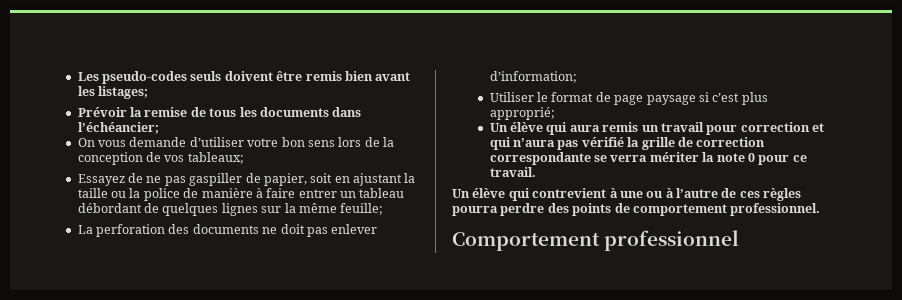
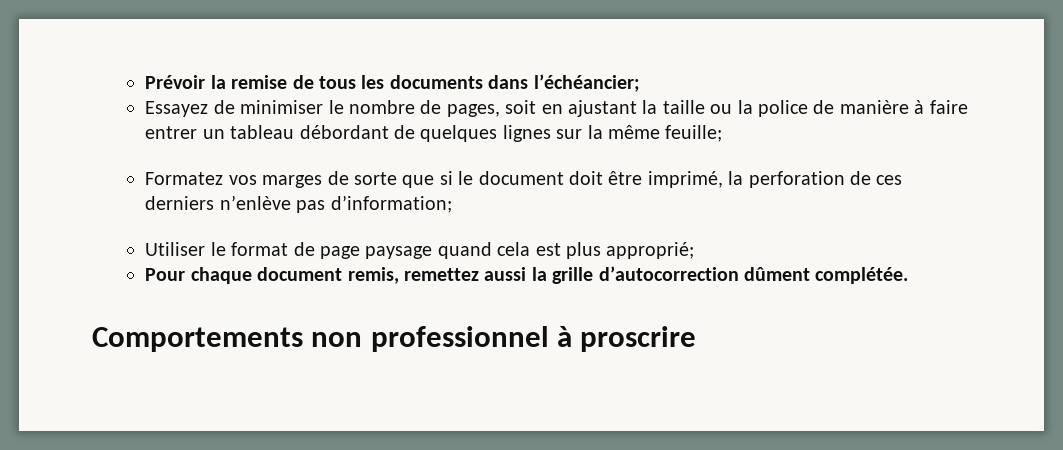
- Les pseudo-codes seuls doivent être remis bien avant les listages;
- On vous demande d’utiliser votre bon sens lors de la conception de vos tableaux;
- Essayez de ne pas gaspiller de papier, soit en ajustant la taille ou la police de manière à faire entrer un tableau débordant de quelques lignes sur la même feuille;
+ Essayez de minimiser le nombre de pages, soit en ajustant la taille ou la police de manière à faire entrer un tableau débordant de quelques lignes sur la même feuille;
- La perforation des documents ne doit pas enlever d’information;
+ Formatez vos marges de sorte que si le document doit être imprimé, la perforation de ces derniers n’enlève pas d’information;
- Utiliser le format de page paysage si c’est plus approprié;
+ Utiliser le format de page paysage quand cela est plus approprié;
- Un élève qui aura remis un travail pour correction et qui n’aura pas vérifié la grille de correction correspondante se verra mériter la note 0 pour ce travail.
- Un élève qui contrevient à une ou à l’autre de ces règles pourra perdre des points de comportement professionnel.
- Comportement professionnel
+ Pour chaque document remis, remettez aussi la grille d’autocorrection dûment complétée.
+ Comportements non professionnel à proscrire

